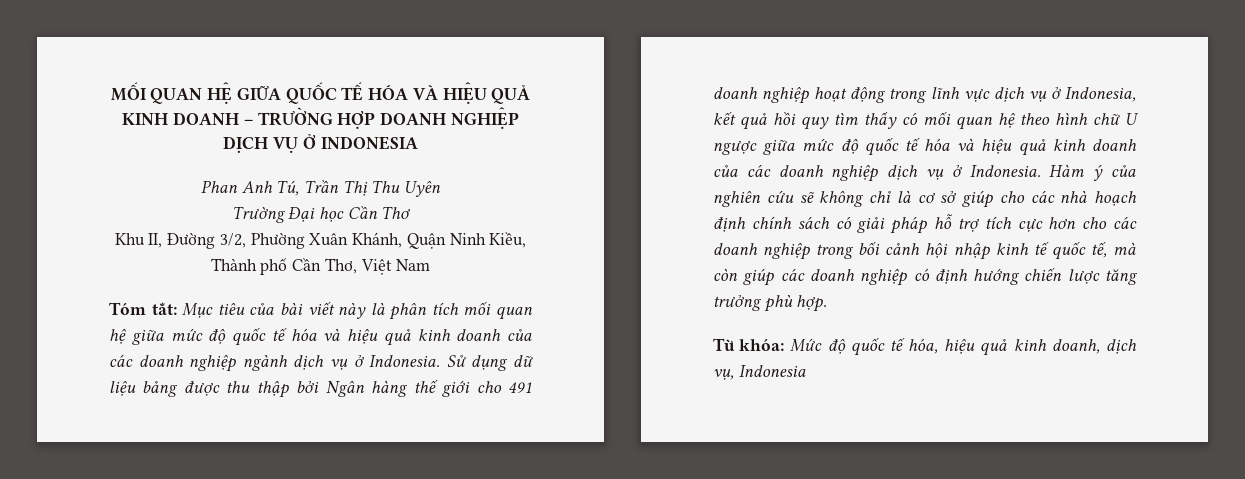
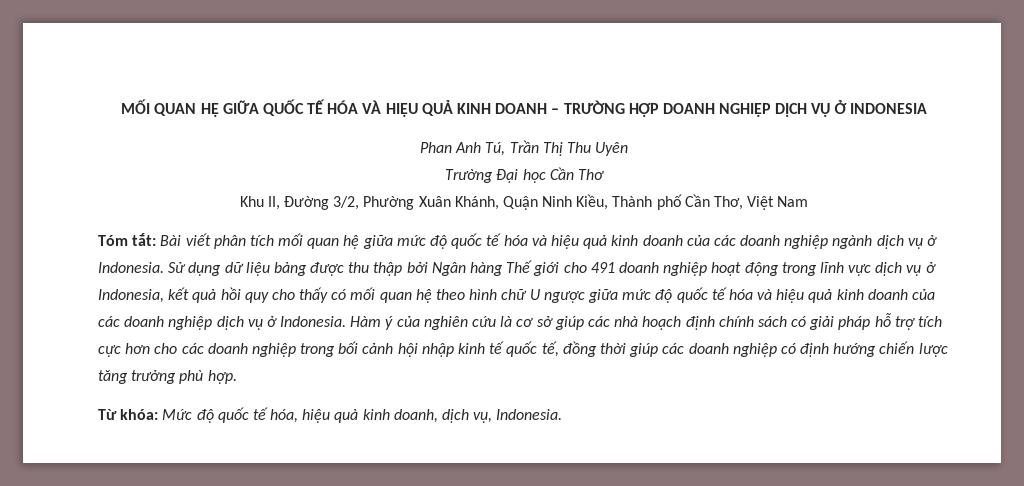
- Tóm tắt: Mục tiêu của bài viết này là phân tích mối quan hệ giữa mức độ quốc tế hóa và hiệu quả kinh doanh của các doanh nghiệp ngành dịch vụ ở Indonesia.
+ Tóm tắt: Bài viết phân tích mối quan hệ giữa mức độ quốc tế hóa và hiệu quả kinh doanh của các doanh nghiệp ngành dịch vụ ở Indonesia.
- Sử dụng dữ liệu bảng được thu thập bởi Ngân hàng thế giới cho 491 doanh nghiệp hoạt động trong lĩnh vực dịch vụ ở Indonesia, kết quả hồi quy tìm thấy có mối quan hệ theo hình chữ U ngược giữa mức độ quốc tế hóa và hiệu quả kinh doanh của các doanh nghiệp dịch vụ ở Indonesia.
+ Sử dụng dữ liệu bảng được thu thập bởi Ngân hàng Thế giới cho 491 doanh nghiệp hoạt động trong lĩnh vực dịch vụ ở Indonesia, kết quả hồi quy cho thấy có mối quan hệ theo hình chữ U ngược giữa mức độ quốc tế hóa và hiệu quả kinh doanh của các doanh nghiệp dịch vụ ở Indonesia.
- Hàm ý của nghiên cứu sẽ không chỉ là cơ sở giúp cho các nhà hoạch định chính sách có giải pháp hỗ trợ tích cực hơn cho các doanh nghiệp trong bối cảnh hội nhập kinh tế quốc tế, mà còn giúp các doanh nghiệp có định hướng chiến lược tăng trưởng phù hợp.
+ Hàm ý của nghiên cứu là cơ sở giúp các nhà hoạch định chính sách có giải pháp hỗ trợ tích cực hơn cho các doanh nghiệp trong bối cảnh hội nhập kinh tế quốc tế, đồng thời giúp các doanh nghiệp có định hướng chiến lược tăng trưởng phù hợp.
- Từ khóa: Mức độ quốc tế hóa, hiệu quả kinh doanh, dịch vụ, Indonesia
+ Từ khóa: Mức độ quốc tế hóa, hiệu quả kinh doanh, dịch vụ, Indonesia.

